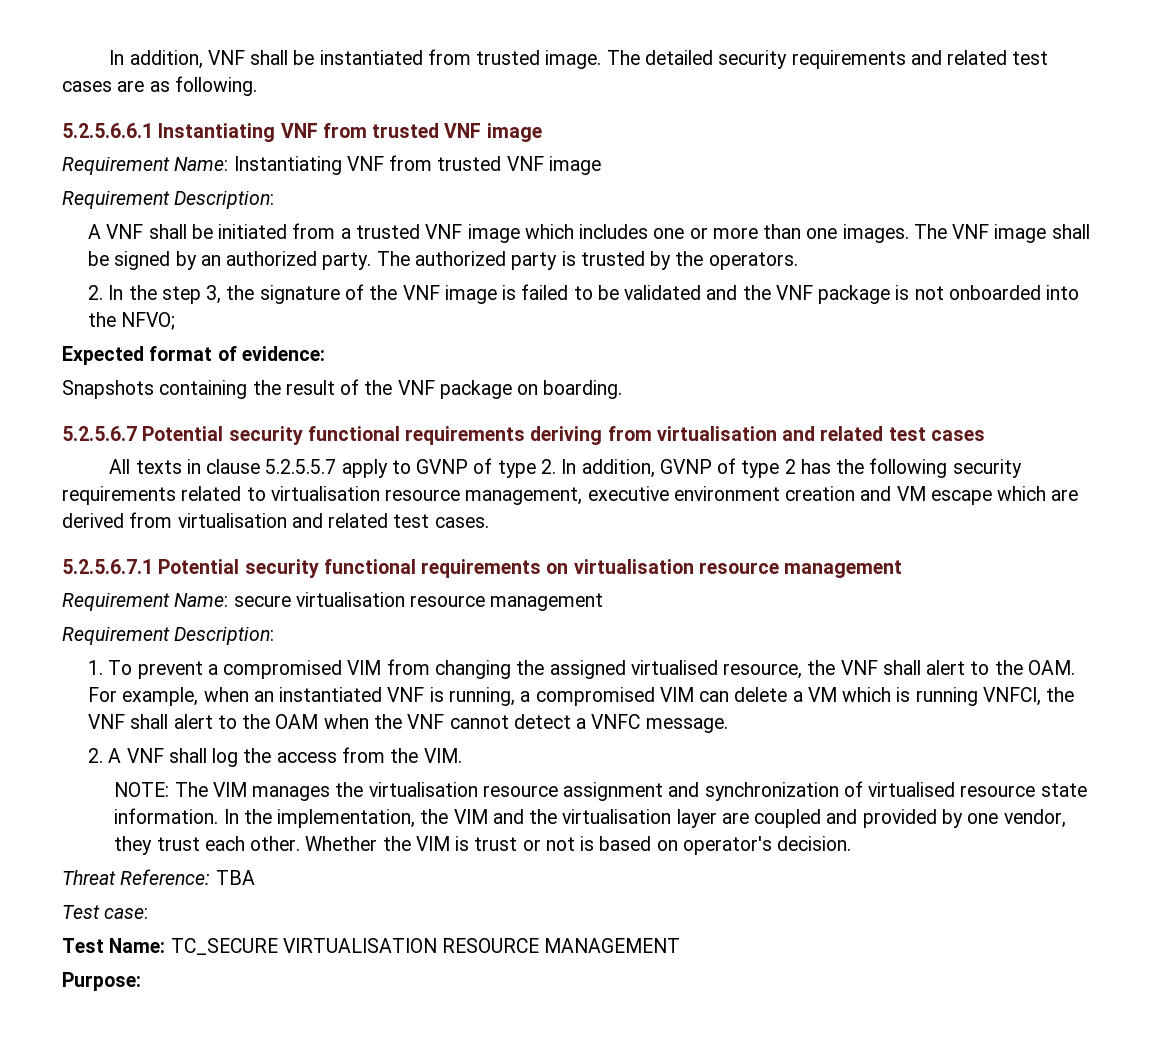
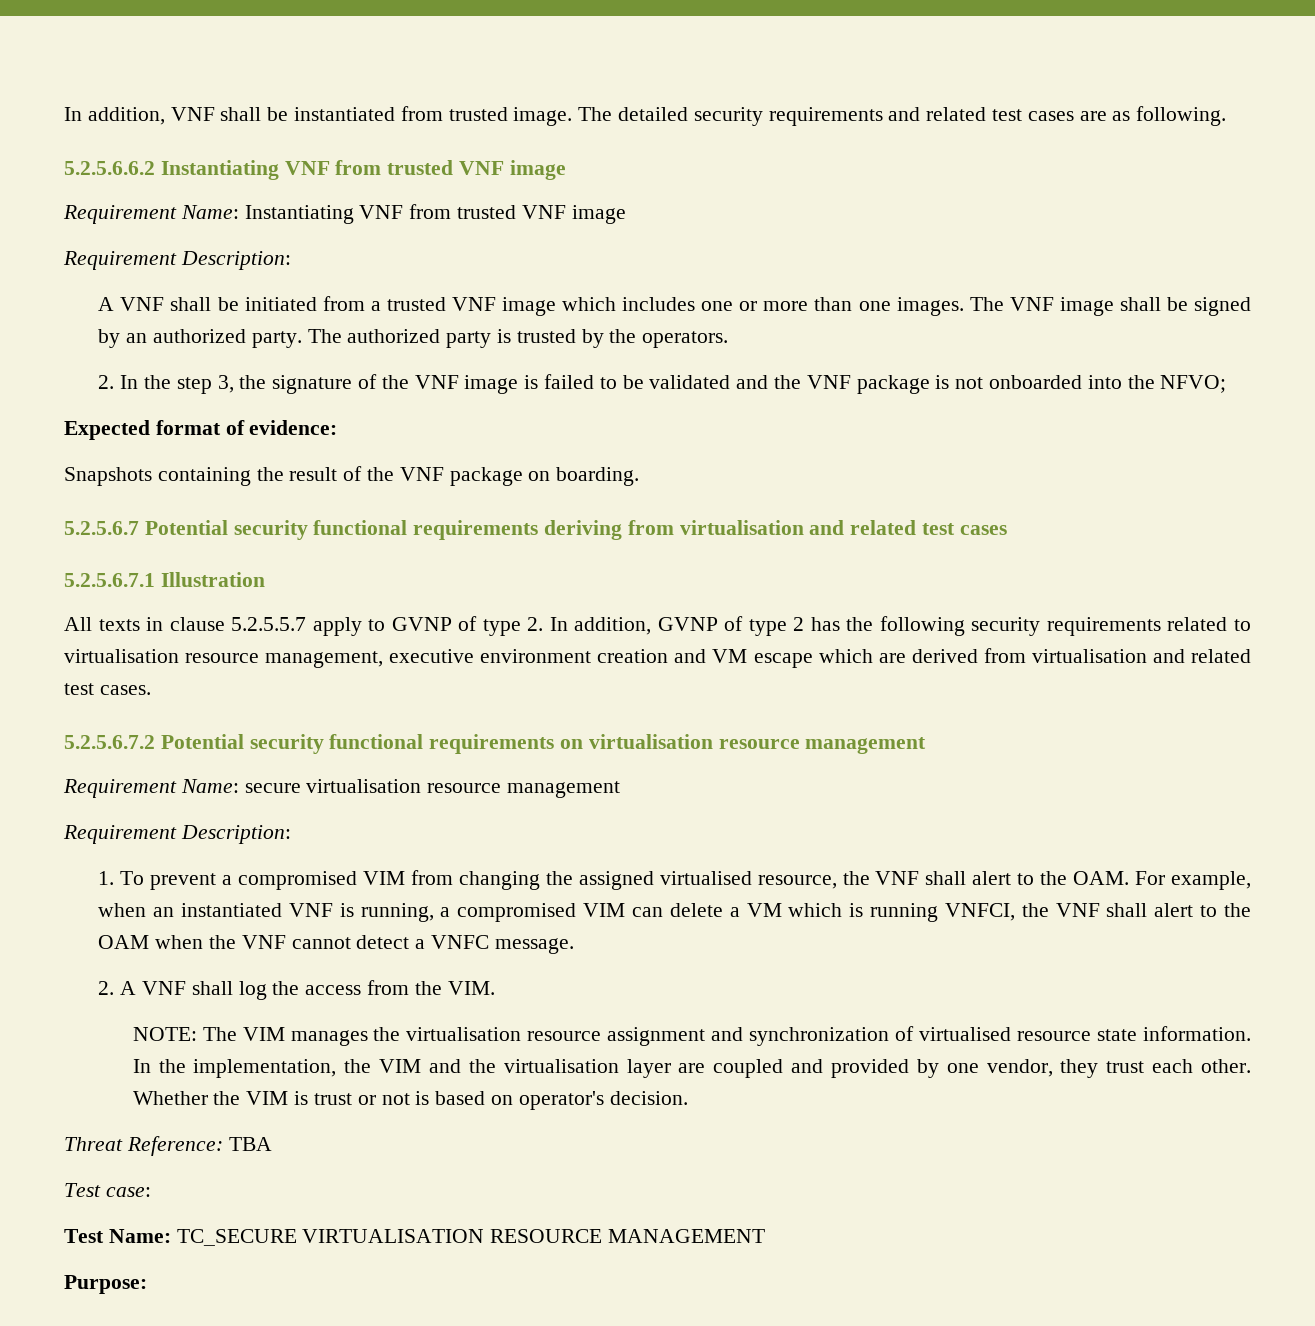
- 5.2.5.6.6.1 Instantiating VNF from trusted VNF image
+ 5.2.5.6.6.2 Instantiating VNF from trusted VNF image
+ 5.2.5.6.7.1 Illustration
- 5.2.5.6.7.1 Potential security functional requirements on virtualisation resource management
+ 5.2.5.6.7.2 Potential security functional requirements on virtualisation resource management

